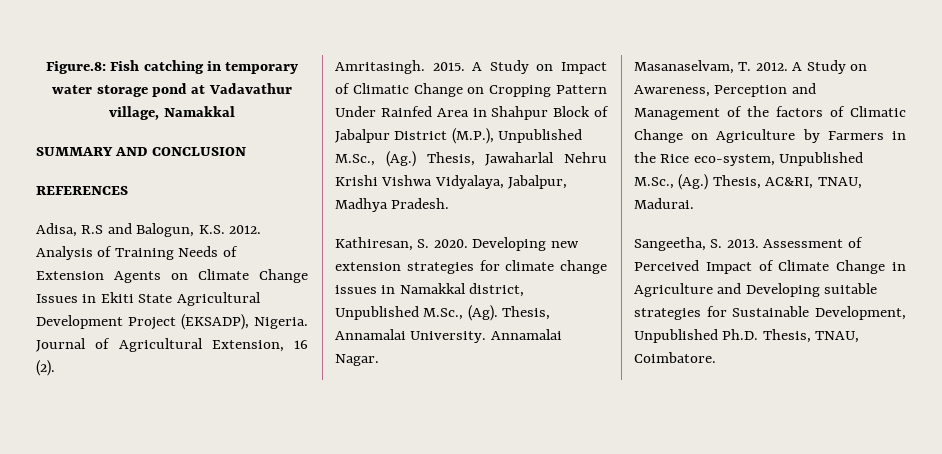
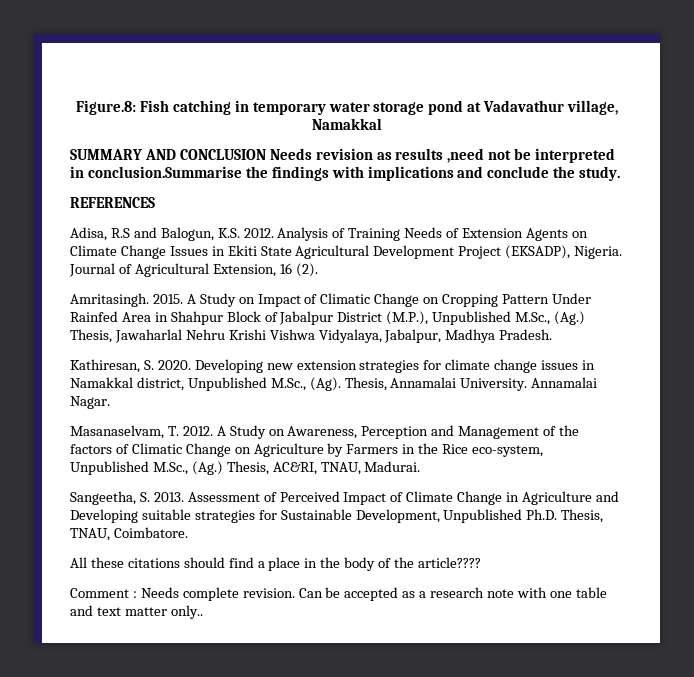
- SUMMARY AND CONCLUSION
+ SUMMARY AND CONCLUSION Needs revision as results ,need not be interpreted in conclusion.Summarise the findings with implications and conclude the study.
+ All these citations should find a place in the body of the article????
+ Comment : Needs complete revision. Can be accepted as a research note with one table and text matter only..

